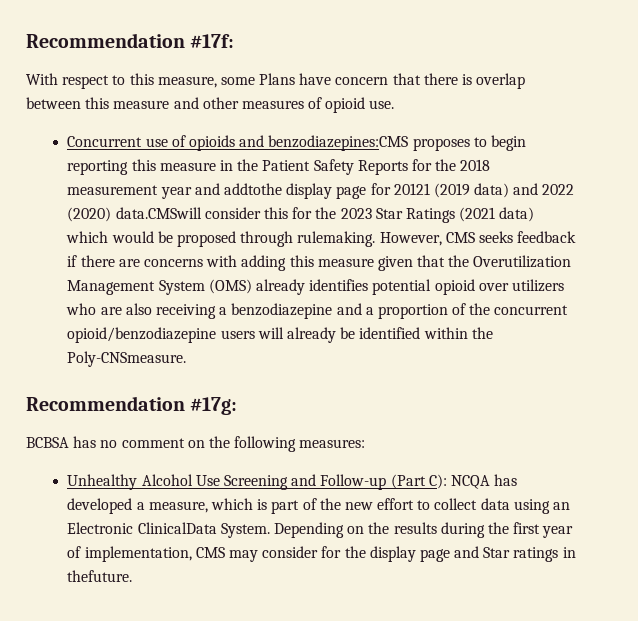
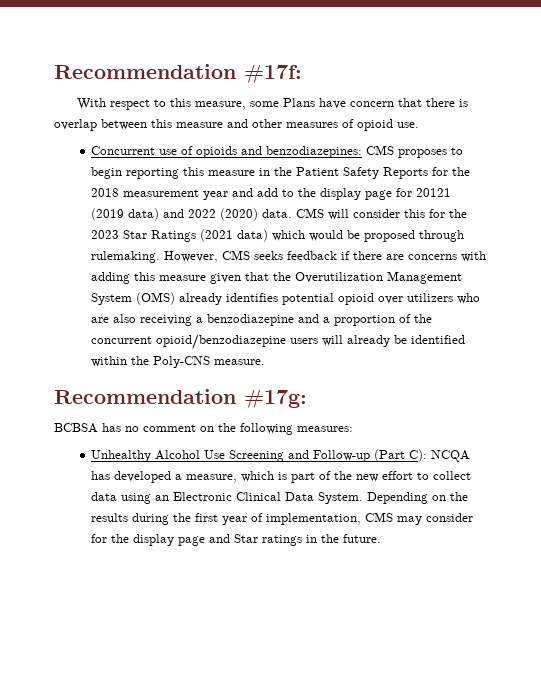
- Concurrent use of opioids and benzodiazepines:CMS proposes to begin reporting this measure in the Patient Safety Reports for the 2018 measurement year and addtothe display page for 20121 (2019 data) and 2022 (2020) data.CMSwill consider this for the 2023 Star Ratings (2021 data) which would be proposed through rulemaking.
+ Concurrent use of opioids and benzodiazepines: CMS proposes to begin reporting this measure in the Patient Safety Reports for the 2018 measurement year and add to the display page for 20121 (2019 data) and 2022 (2020) data. CMS will consider this for the 2023 Star Ratings (2021 data) which would be proposed through rulemaking.
- However, CMS seeks feedback if there are concerns with adding this measure given that the Overutilization Management System (OMS) already identifies potential opioid over utilizers who are also receiving a benzodiazepine and a proportion of the concurrent opioid/benzodiazepine users will already be identified within the Poly-CNSmeasure.
+ However, CMS seeks feedback if there are concerns with adding this measure given that the Overutilization Management System (OMS) already identifies potential opioid over utilizers who are also receiving a benzodiazepine and a proportion of the concurrent opioid/benzodiazepine users will already be identified within the Poly-CNS measure.
- Unhealthy Alcohol Use Screening and Follow-up (Part C): NCQA has developed a measure, which is part of the new effort to collect data using an Electronic ClinicalData System.
+ Unhealthy Alcohol Use Screening and Follow-up (Part C): NCQA has developed a measure, which is part of the new effort to collect data using an Electronic Clinical Data System.
- Depending on the results during the first year of implementation, CMS may consider for the display page and Star ratings in thefuture.
+ Depending on the results during the first year of implementation, CMS may consider for the display page and Star ratings in the future.

